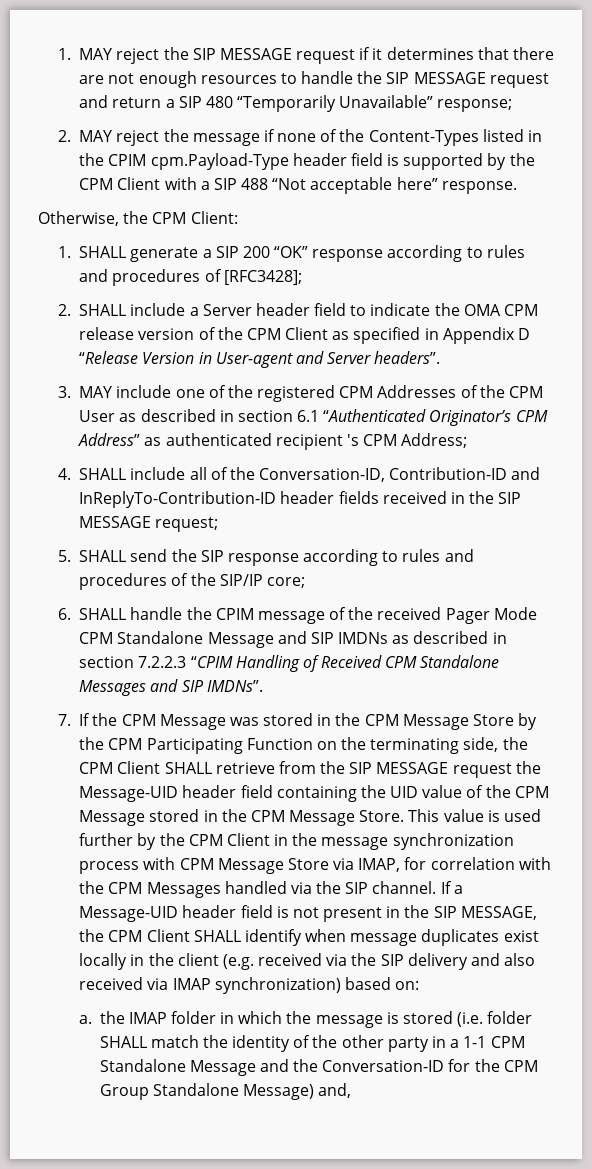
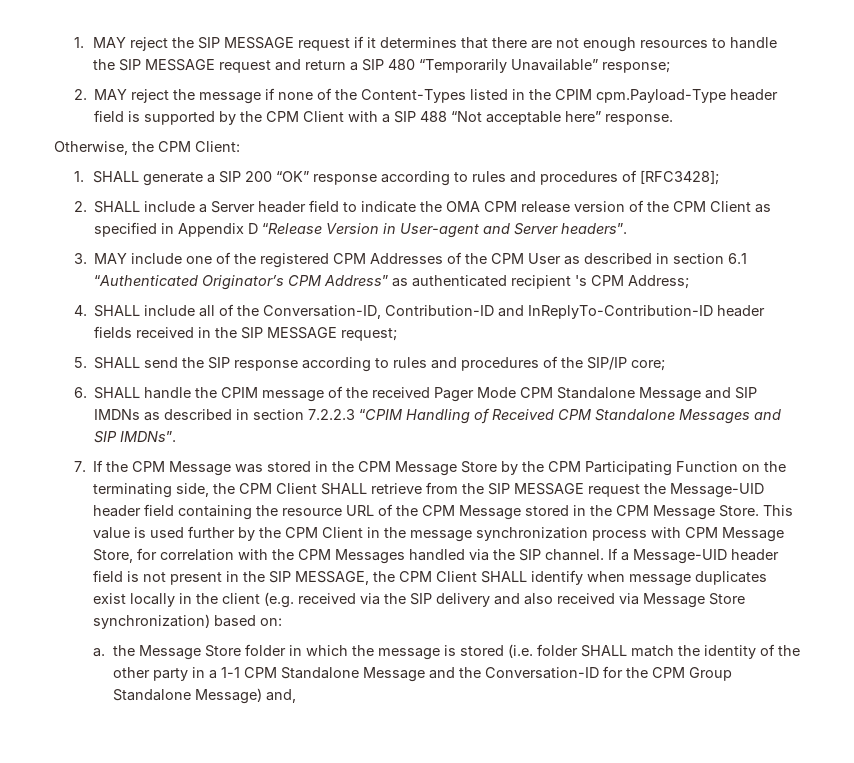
- 7. If the CPM Message was stored in the CPM Message Store by the CPM Participating Function on the terminating side, the CPM Client SHALL retrieve from the SIP MESSAGE request the Message-UID header field containing the UID value of the CPM Message stored in the CPM Message Store.
+ 7. If the CPM Message was stored in the CPM Message Store by the CPM Participating Function on the terminating side, the CPM Client SHALL retrieve from the SIP MESSAGE request the Message-UID header field containing the resource URL of the CPM Message stored in the CPM Message Store.
- This value is used further by the CPM Client in the message synchronization process with CPM Message Store via IMAP, for correlation with the CPM Messages handled via the SIP channel.
+ This value is used further by the CPM Client in the message synchronization process with CPM Message Store, for correlation with the CPM Messages handled via the SIP channel.
- If a Message-UID header field is not present in the SIP MESSAGE, the CPM Client SHALL identify when message duplicates exist locally in the client (e.g. received via the SIP delivery and also received via IMAP synchronization) based on:
+ If a Message-UID header field is not present in the SIP MESSAGE, the CPM Client SHALL identify when message duplicates exist locally in the client (e.g. received via the SIP delivery and also received via Message Store synchronization) based on:
- a. the IMAP folder in which the message is stored (i.e. folder SHALL match the identity of the other party in a 1-1 CPM Standalone Message and the Conversation-ID for the CPM Group Standalone Message) and,
+ a. the Message Store folder in which the message is stored (i.e. folder SHALL match the identity of the other party in a 1-1 CPM Standalone Message and the Conversation-ID for the CPM Group Standalone Message) and,

